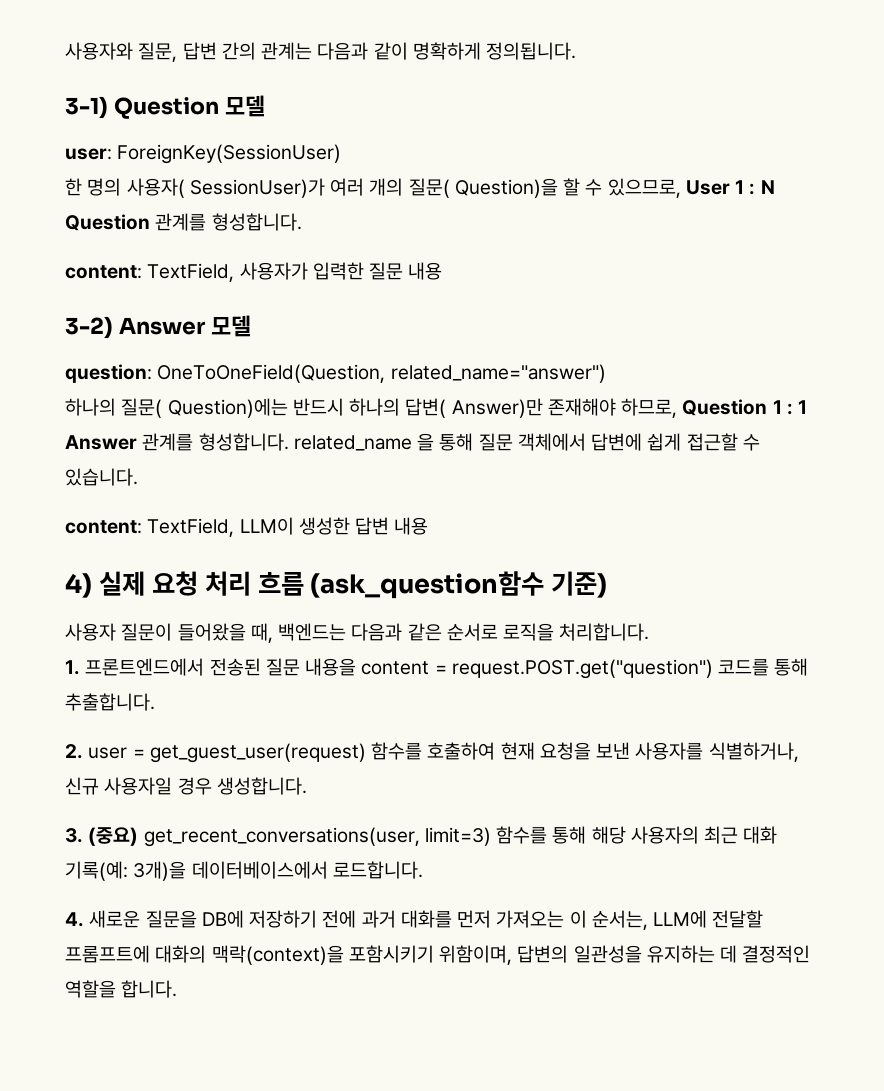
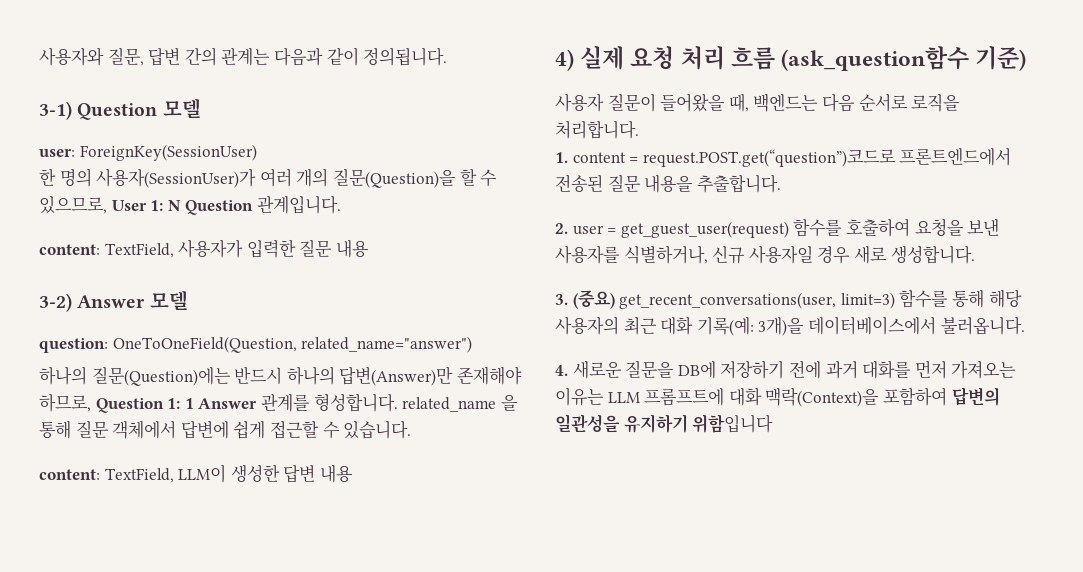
- 사용자와 질문, 답변 간의 관계는 다음과 같이 명확하게 정의됩니다.
+ 사용자와 질문, 답변 간의 관계는 다음과 같이 정의됩니다.
- 한 명의 사용자( SessionUser)가 여러 개의 질문( Question)을 할 수 있으므로, User 1 : N Question 관계를 형성합니다.
+ 한 명의 사용자(SessionUser)가 여러 개의 질문(Question)을 할 수 있으므로, User 1: N Question 관계입니다.
- 하나의 질문( Question)에는 반드시 하나의 답변( Answer)만 존재해야 하므로, Question 1 : 1 Answer 관계를 형성합니다. related_name 을 통해 질문 객체에서 답변에 쉽게 접근할 수 있습니다.
+ 하나의 질문(Question)에는 반드시 하나의 답변(Answer)만 존재해야 하므로, Question 1: 1 Answer 관계를 형성합니다. related_name 을 통해 질문 객체에서 답변에 쉽게 접근할 수 있습니다.
- 사용자 질문이 들어왔을 때, 백엔드는 다음과 같은 순서로 로직을 처리합니다.
+ 사용자 질문이 들어왔을 때, 백엔드는 다음 순서로 로직을 처리합니다.
- 1. 프론트엔드에서 전송된 질문 내용을 content = request.POST.get("question") 코드를 통해 추출합니다.
+ 1. content = request.POST.get(“question”)코드로 프론트엔드에서 전송된 질문 내용을 추출합니다.
- 2. user = get_guest_user(request) 함수를 호출하여 현재 요청을 보낸 사용자를 식별하거나, 신규 사용자일 경우 생성합니다.
+ 2. user = get_guest_user(request) 함수를 호출하여 요청을 보낸 사용자를 식별하거나, 신규 사용자일 경우 새로 생성합니다.
- 3. (중요) get_recent_conversations(user, limit=3) 함수를 통해 해당 사용자의 최근 대화 기록(예: 3개)을 데이터베이스에서 로드합니다.
+ 3. (중요) get_recent_conversations(user, limit=3) 함수를 통해 해당 사용자의 최근 대화 기록(예: 3개)을 데이터베이스에서 불러옵니다.
- 4. 새로운 질문을 DB에 저장하기 전에 과거 대화를 먼저 가져오는 이 순서는, LLM에 전달할 프롬프트에 대화의 맥락(context)을 포함시키기 위함이며, 답변의 일관성을 유지하는 데 결정적인 역할을 합니다.
+ 4. 새로운 질문을 DB에 저장하기 전에 과거 대화를 먼저 가져오는 이유는 LLM 프롬프트에 대화 맥락(Context)을 포함하여 답변의 일관성을 유지하기 위함입니다

